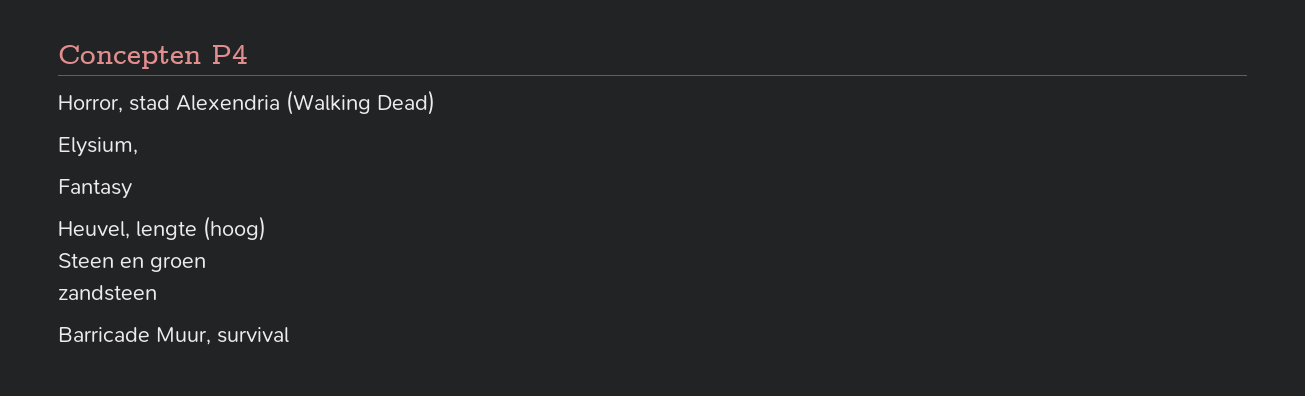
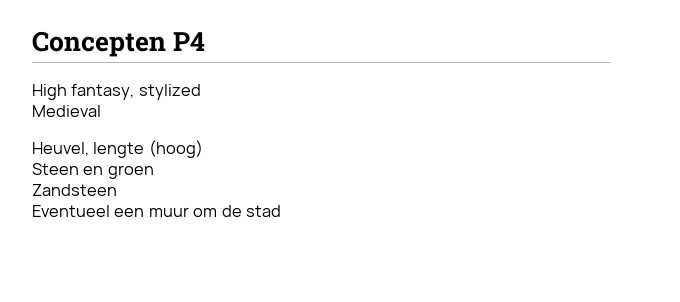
- Horror, stad Alexendria (Walking Dead)
- Elysium,
- Fantasy
+ High fantasy, stylized
+ Medieval
- zandsteen
- Barricade Muur, survival
+ Zandsteen
+ Eventueel een muur om de stad

